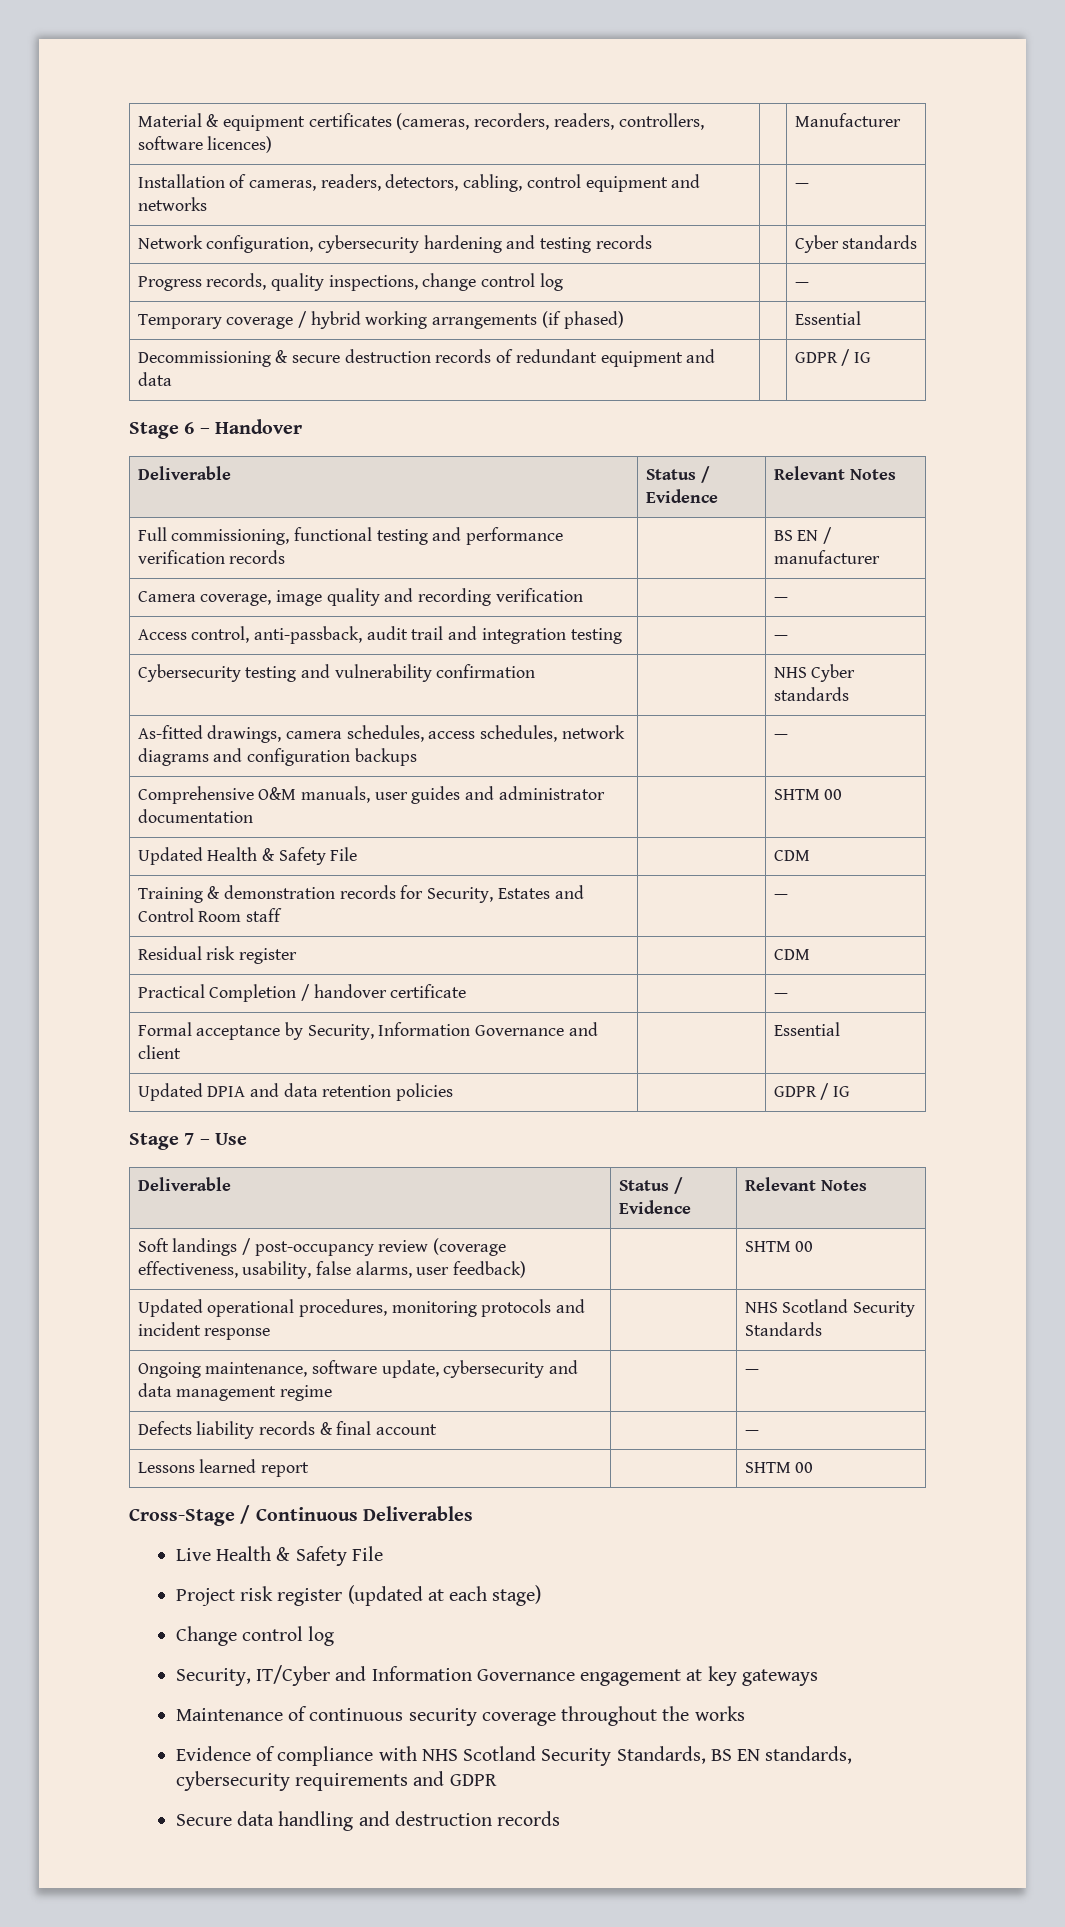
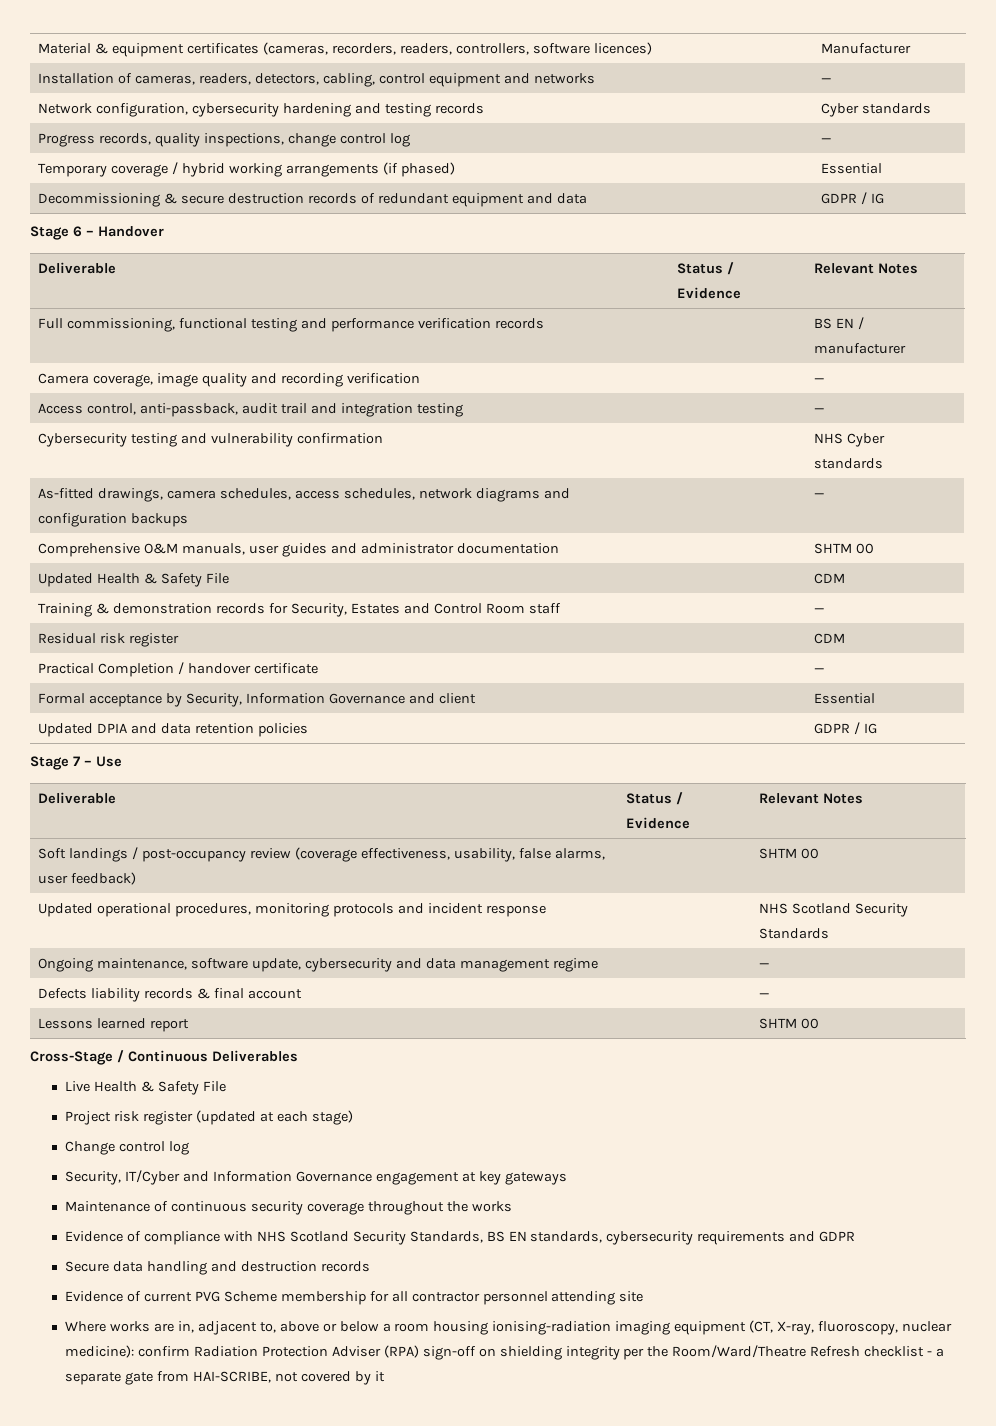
+ Evidence of current PVG Scheme membership for all contractor personnel attending site
+ Where works are in, adjacent to, above or below a room housing ionising-radiation imaging equipment (CT, X-ray, fluoroscopy, nuclear medicine): confirm Radiation Protection Adviser (RPA) sign-off on shielding integrity per the Room/Ward/Theatre Refresh checklist - a separate gate from HAI-SCRIBE, not covered by it

